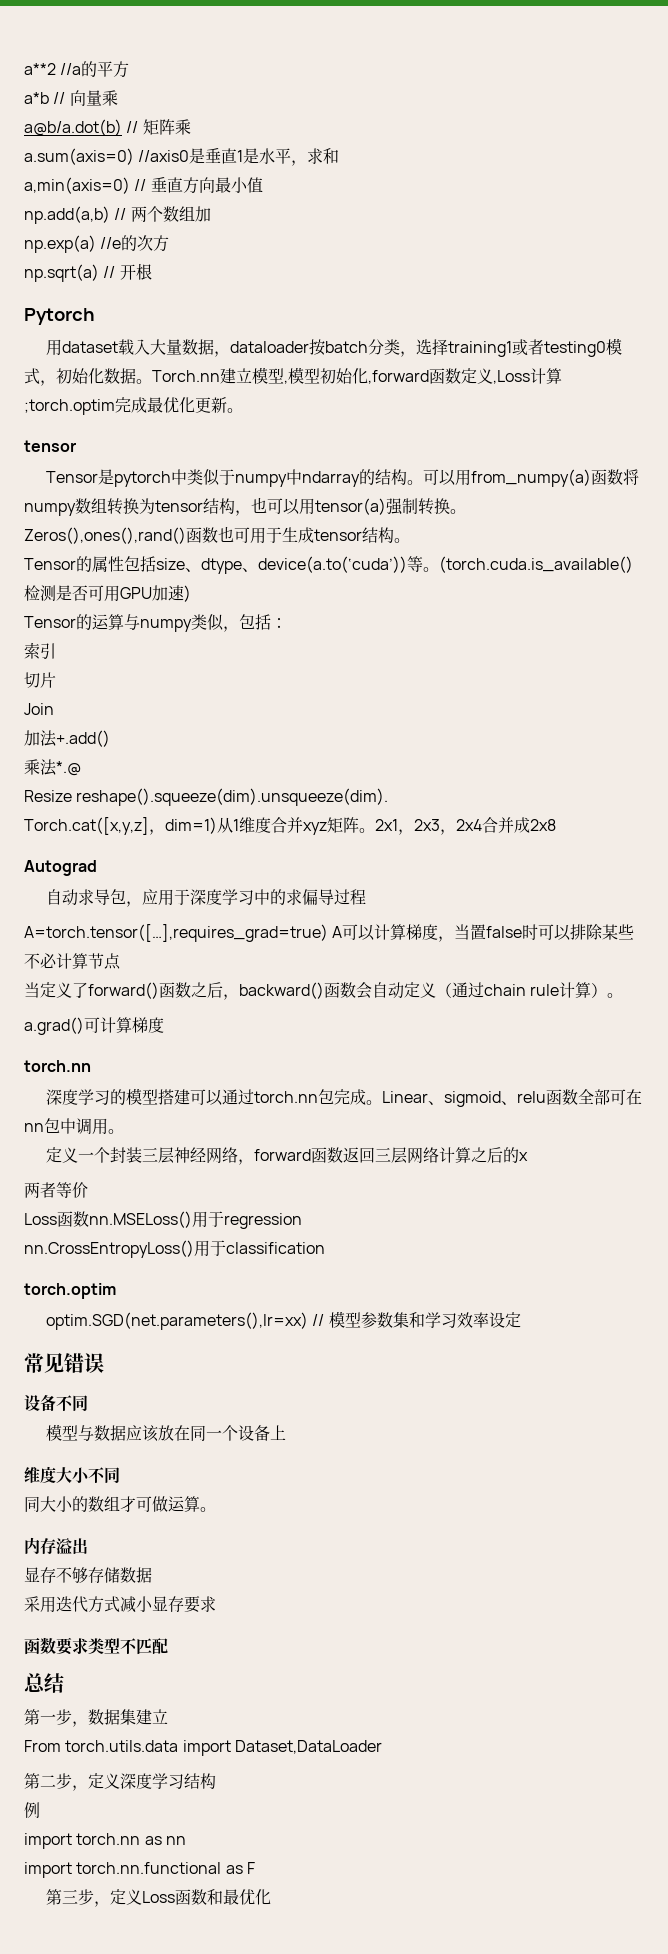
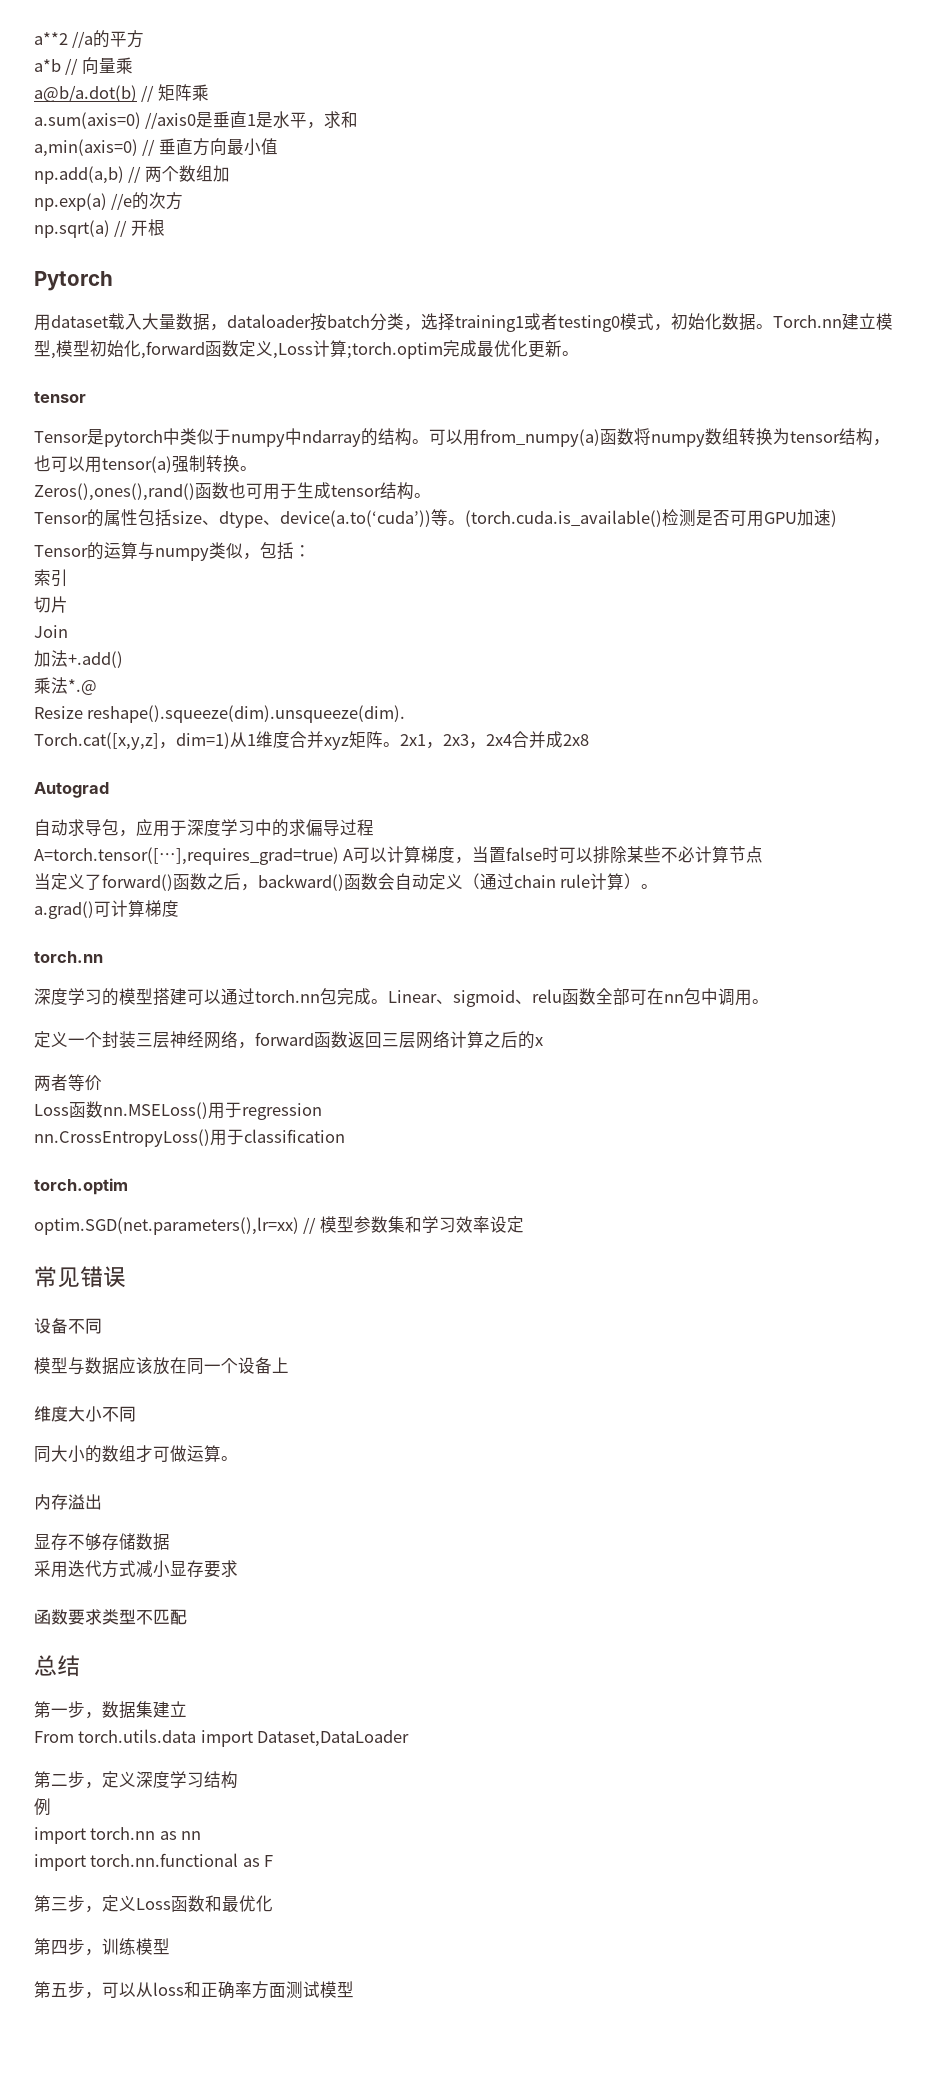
+ 第四步，训练模型
+ 第五步，可以从loss和正确率方面测试模型

